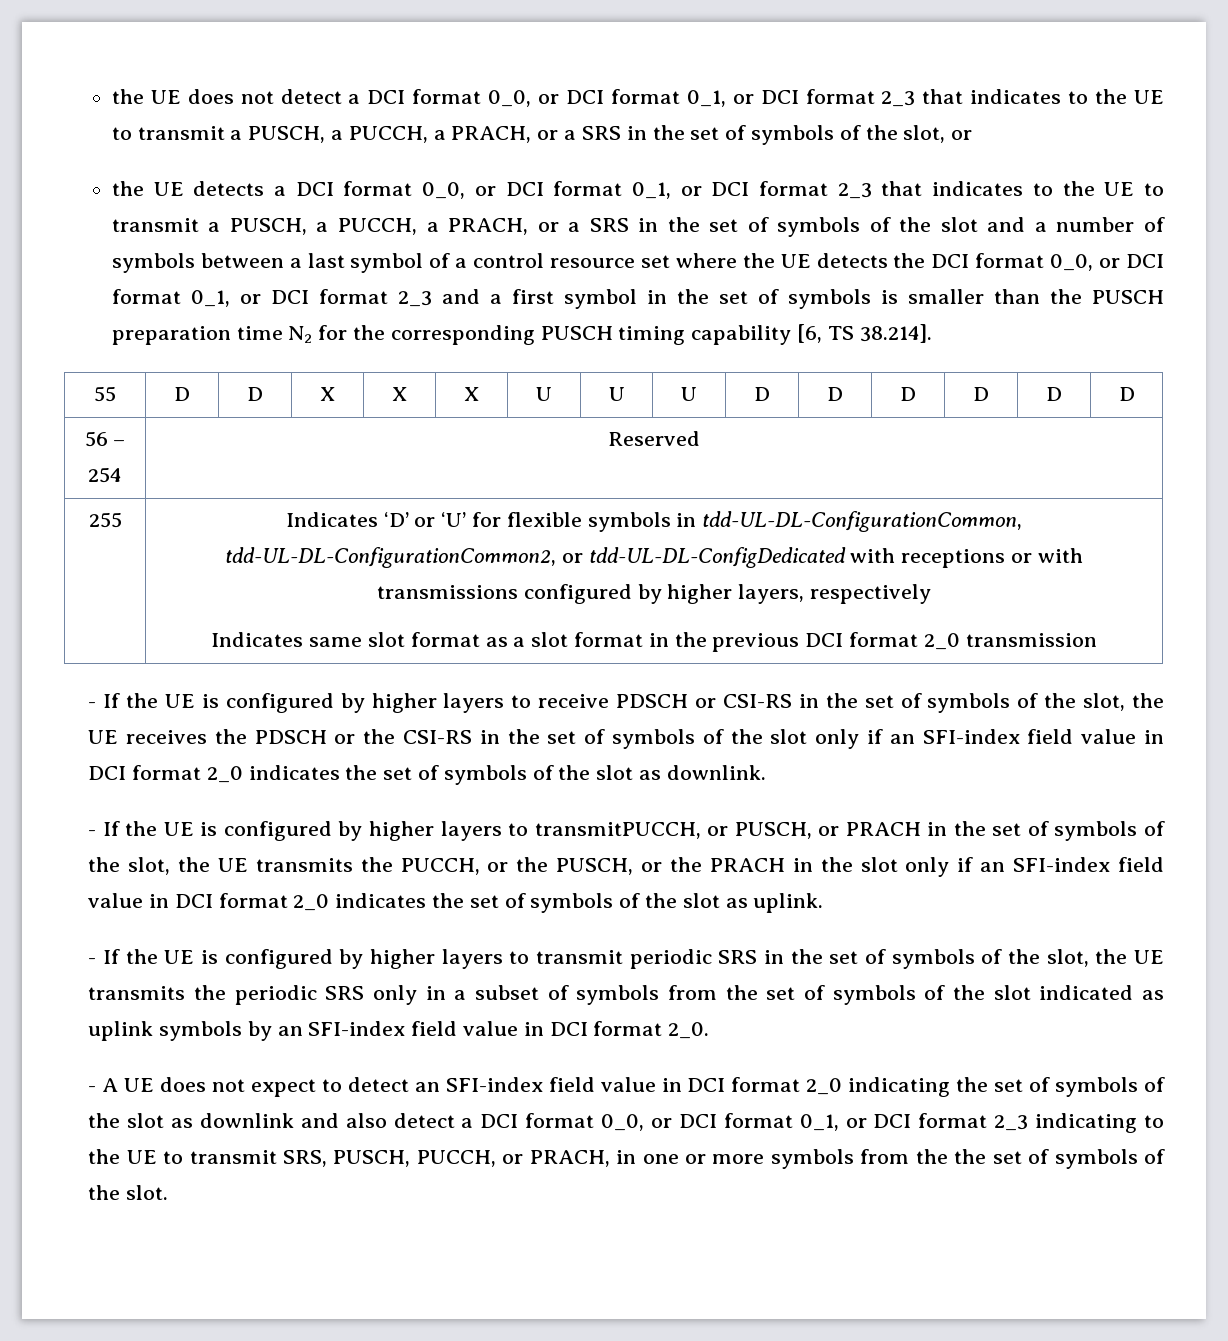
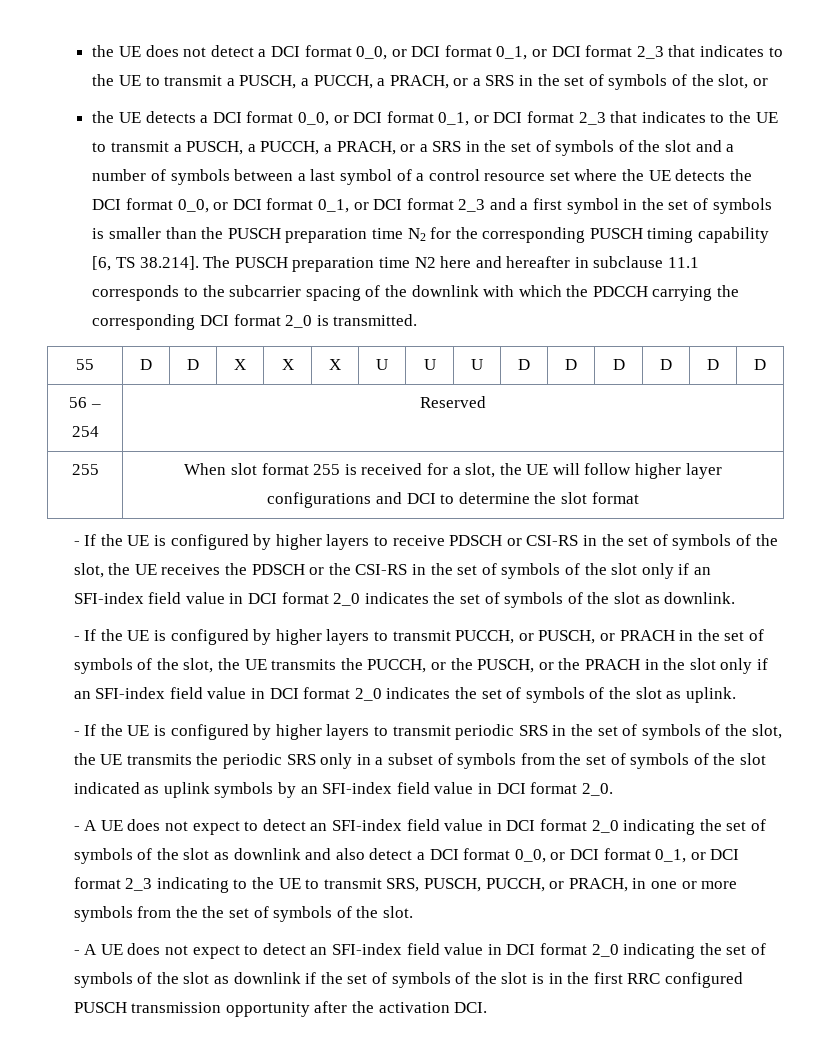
- the UE detects a DCI format 0_0, or DCI format 0_1, or DCI format 2_3 that indicates to the UE to transmit a PUSCH, a PUCCH, a PRACH, or a SRS in the set of symbols of the slot and a number of symbols between a last symbol of a control resource set where the UE detects the DCI format 0_0, or DCI format 0_1, or DCI format 2_3 and a first symbol in the set of symbols is smaller than the PUSCH preparation time N2 for the corresponding PUSCH timing capability [6, TS 38.214].
+ the UE detects a DCI format 0_0, or DCI format 0_1, or DCI format 2_3 that indicates to the UE to transmit a PUSCH, a PUCCH, a PRACH, or a SRS in the set of symbols of the slot and a number of symbols between a last symbol of a control resource set where the UE detects the DCI format 0_0, or DCI format 0_1, or DCI format 2_3 and a first symbol in the set of symbols is smaller than the PUSCH preparation time N2 for the corresponding PUSCH timing capability [6, TS 38.214]. The PUSCH preparation time N2 here and hereafter in subclause 11.1 corresponds to the subcarrier spacing of the downlink with which the PDCCH carrying the corresponding DCI format 2_0 is transmitted.
- 255 | Indicates ‘D’ or ‘U’ for flexible symbols in tdd-UL-DL-ConfigurationCommon, tdd-UL-DL-ConfigurationCommon2, or tdd-UL-DL-ConfigDedicated with receptions or with transmissions configured by higher layers, respectively
- Indicates same slot format as a slot format in the previous DCI format 2_0 transmission
+ 255 | When slot format 255 is received for a slot, the UE will follow higher layer configurations and DCI to determine the slot format
- - If the UE is configured by higher layers to transmitPUCCH, or PUSCH, or PRACH in the set of symbols of the slot, the UE transmits the PUCCH, or the PUSCH, or the PRACH in the slot only if an SFI-index field value in DCI format 2_0 indicates the set of symbols of the slot as uplink.
+ - If the UE is configured by higher layers to transmit PUCCH, or PUSCH, or PRACH in the set of symbols of the slot, the UE transmits the PUCCH, or the PUSCH, or the PRACH in the slot only if an SFI-index field value in DCI format 2_0 indicates the set of symbols of the slot as uplink.
+ - A UE does not expect to detect an SFI-index field value in DCI format 2_0 indicating the set of symbols of the slot as downlink if the set of symbols of the slot is in the first RRC configured PUSCH transmission opportunity after the activation DCI.

